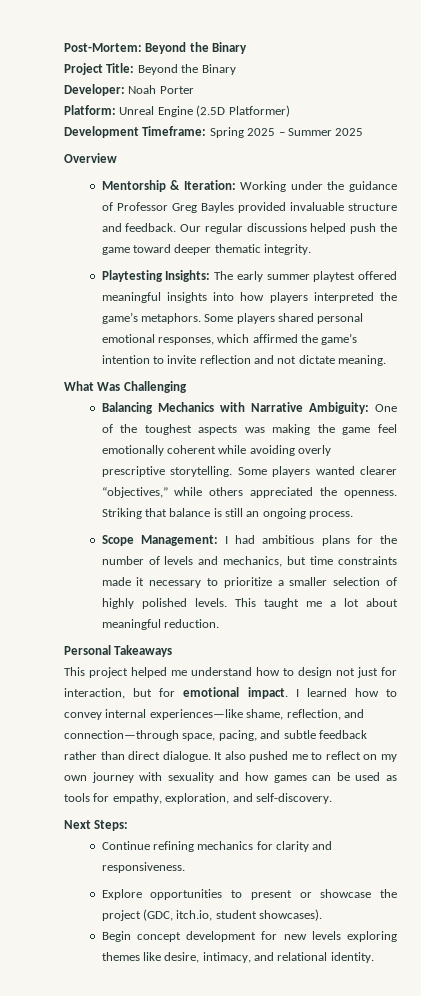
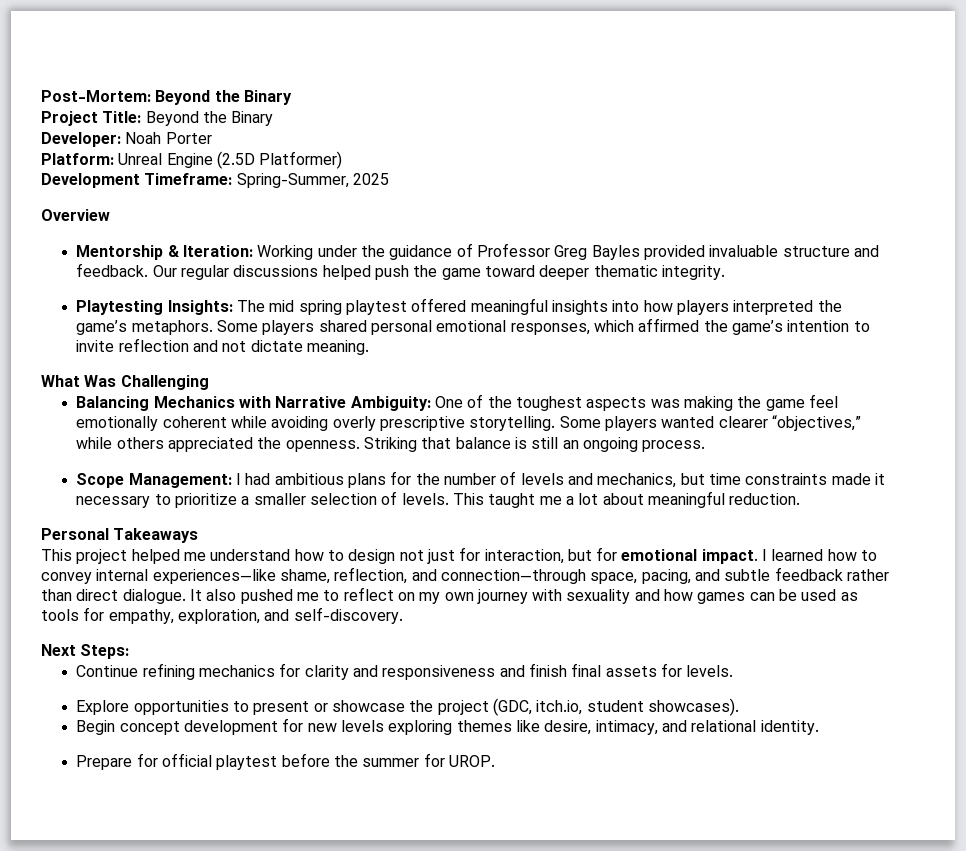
- Development Timeframe: Spring 2025 – Summer 2025
+ Development Timeframe: Spring-Summer, 2025
- Playtesting Insights: The early summer playtest offered meaningful insights into how players interpreted the game’s metaphors.
+ Playtesting Insights: The mid spring playtest offered meaningful insights into how players interpreted the game’s metaphors.
- Scope Management: I had ambitious plans for the number of levels and mechanics, but time constraints made it necessary to prioritize a smaller selection of highly polished levels.
+ Scope Management: I had ambitious plans for the number of levels and mechanics, but time constraints made it necessary to prioritize a smaller selection of levels.
- Continue refining mechanics for clarity and responsiveness.
+ Continue refining mechanics for clarity and responsiveness and finish final assets for levels.
+ Prepare for official playtest before the summer for UROP.

